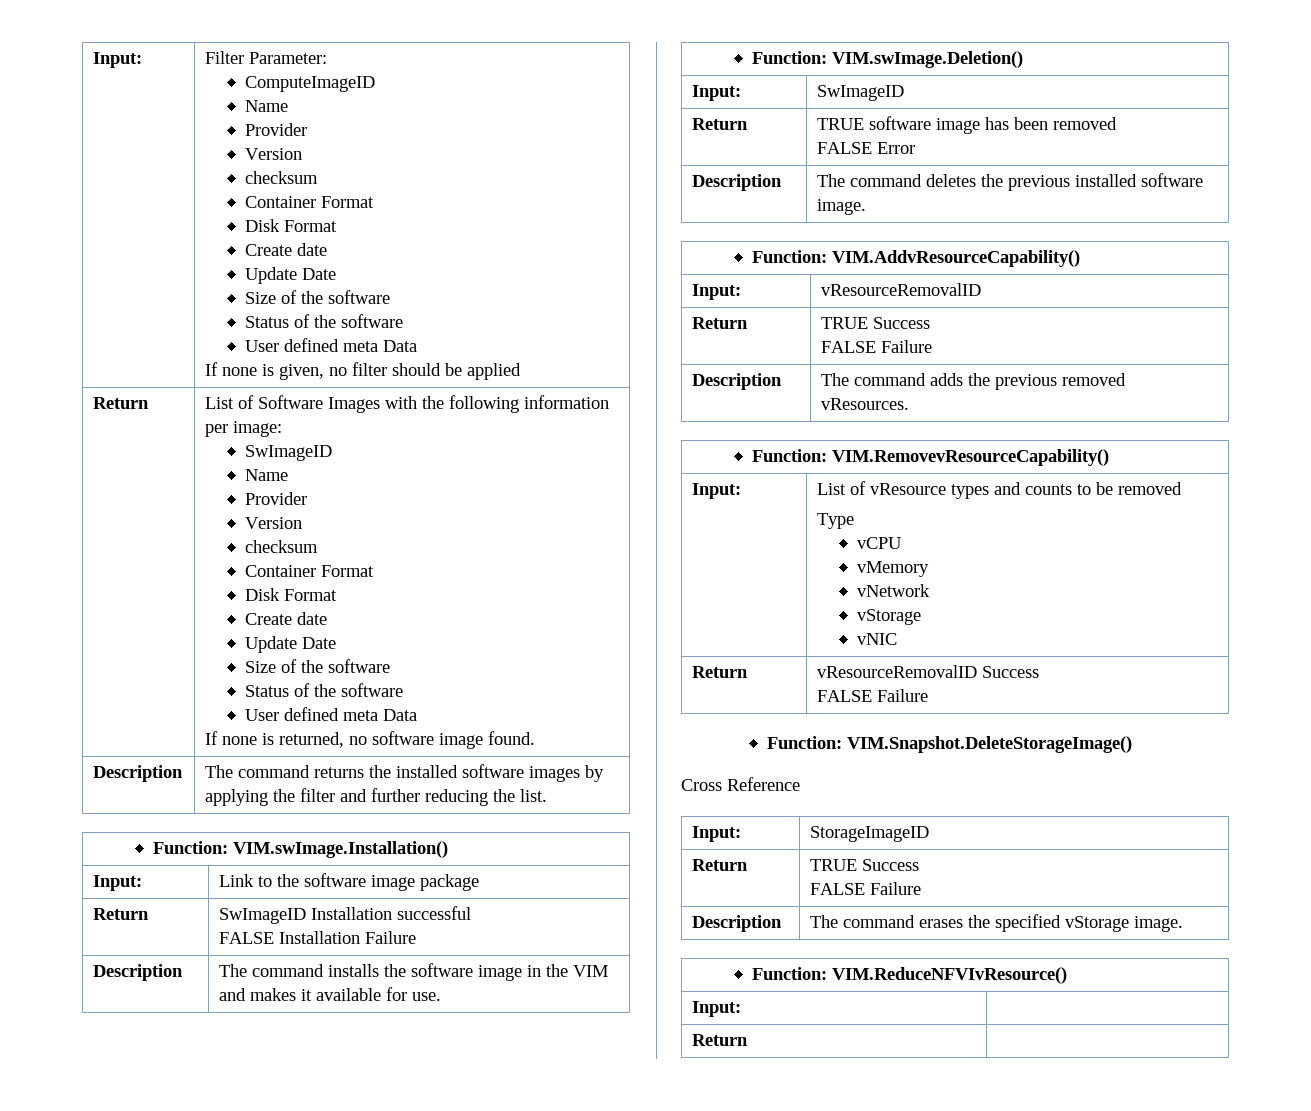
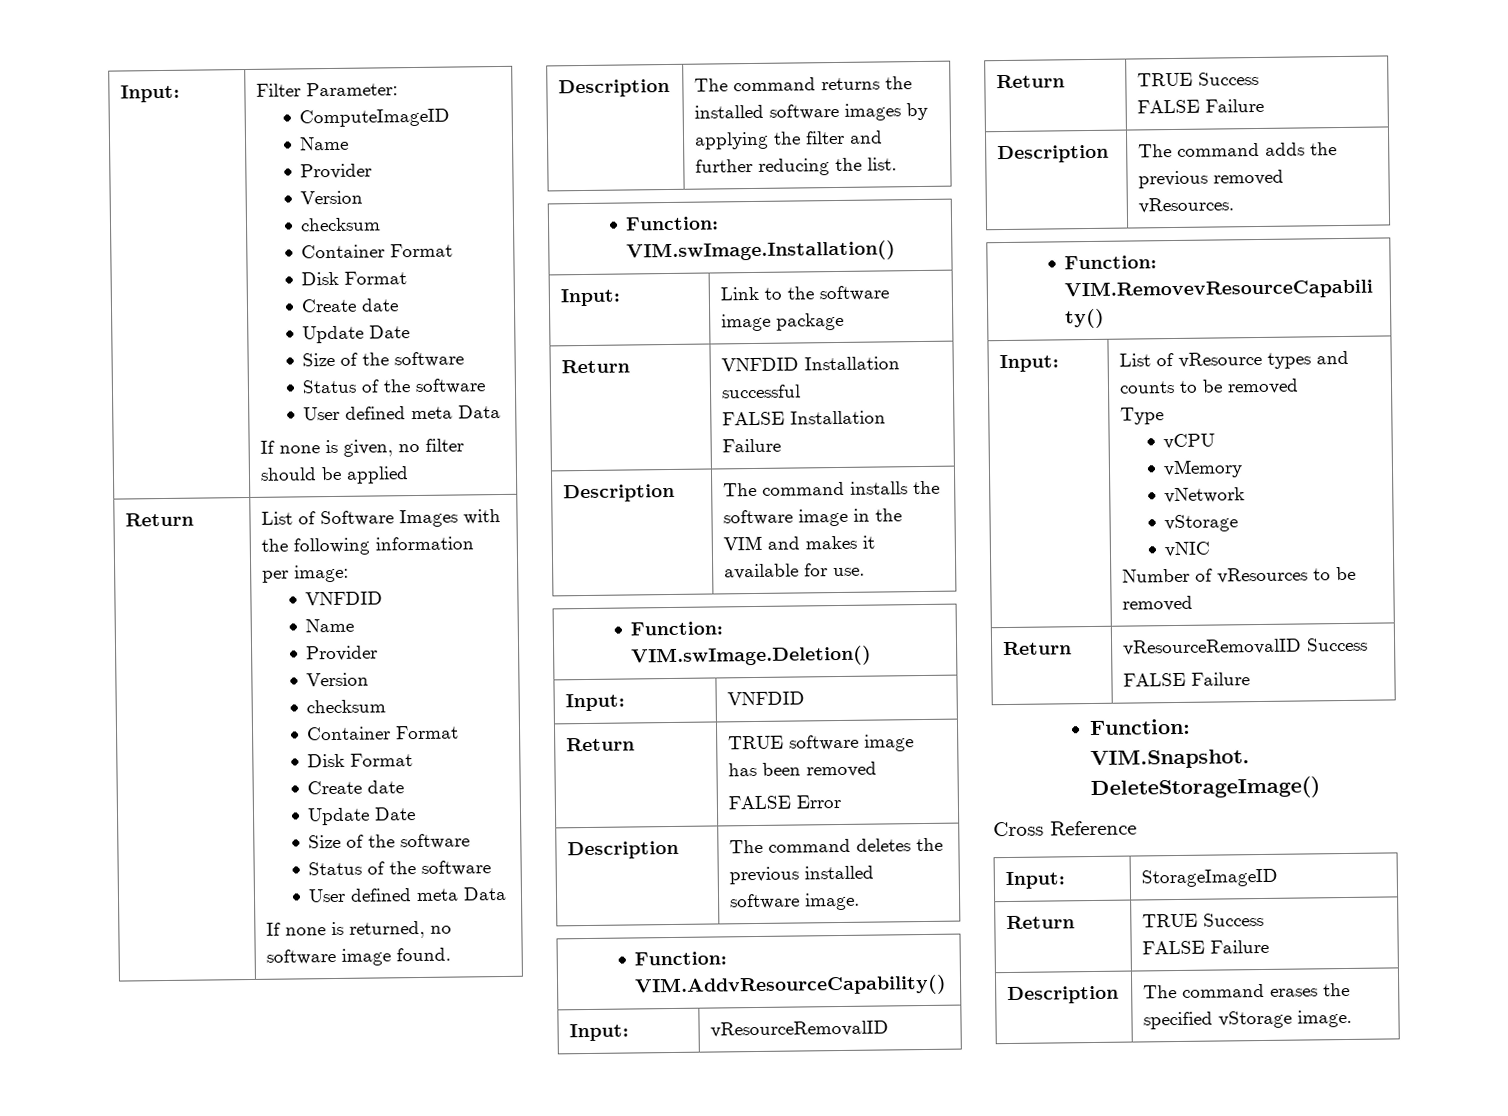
  List of Software Images with the following information per image:
- SwImageID
+ VNFDID
- Return | SwImageID Installation successful
+ Return | VNFDID Installation successful
- Input: | SwImageID
+ Input: | VNFDID
  Input: | List of vResource types and counts to be removed
  Type
  vCPU
  vMemory
  vNetwork
  vStorage
  vNIC
+ Number of vResources to be removed
- Function: VIM.ReduceNFVIvResource()
- Input: |
- Return |

